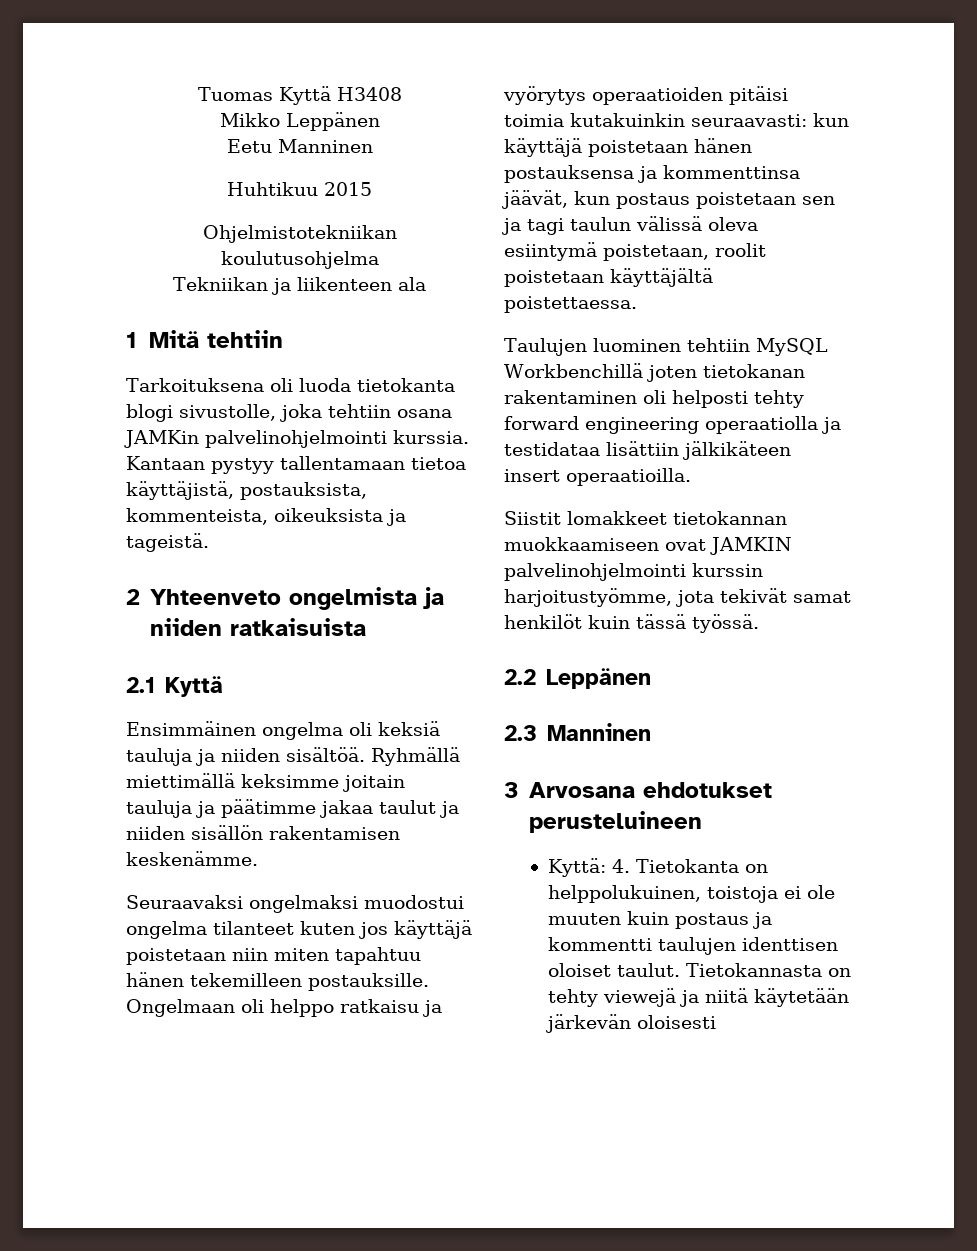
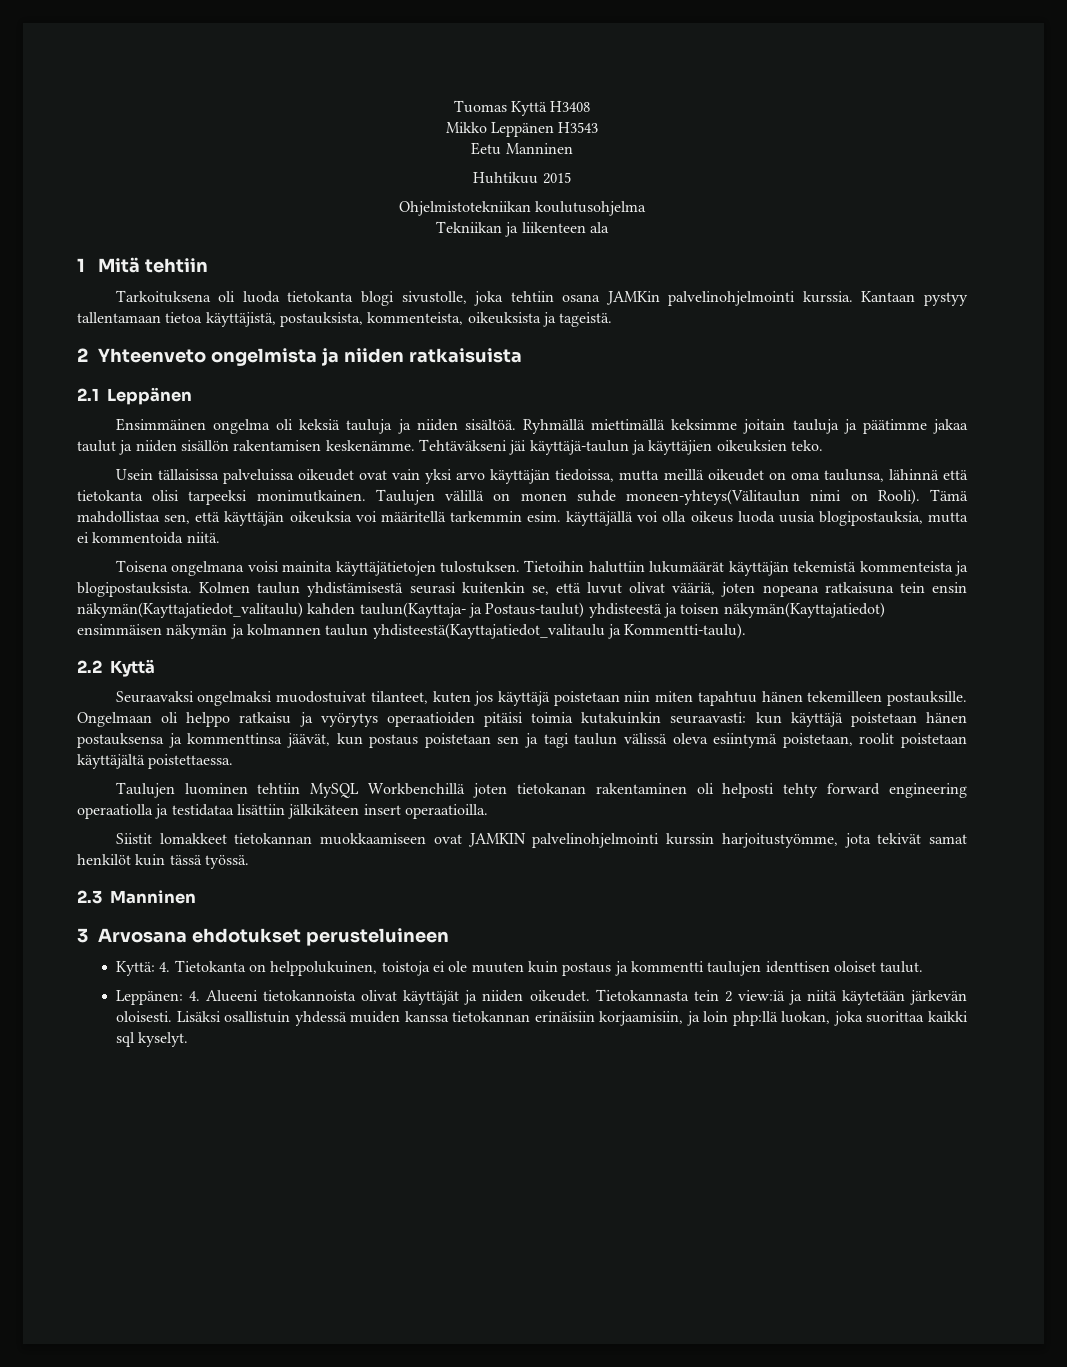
- Mikko Leppänen
+ Mikko Leppänen H3543
- 2.1 Kyttä
+ 2.1 Leppänen
+ Tehtäväkseni jäi käyttäjä-taulun ja käyttäjien oikeuksien teko.
+ Usein tällaisissa palveluissa oikeudet ovat vain yksi arvo käyttäjän tiedoissa, mutta meillä oikeudet on oma taulunsa, lähinnä että tietokanta olisi tarpeeksi monimutkainen. Taulujen välillä on monen suhde moneen-yhteys(Välitaulun nimi on Rooli). Tämä mahdollistaa sen, että käyttäjän oikeuksia voi määritellä tarkemmin esim. käyttäjällä voi olla oikeus luoda uusia blogipostauksia, mutta ei kommentoida niitä.
+ Toisena ongelmana voisi mainita käyttäjätietojen tulostuksen. Tietoihin haluttiin lukumäärät käyttäjän tekemistä kommenteista ja blogipostauksista. Kolmen taulun yhdistämisestä seurasi kuitenkin se, että luvut olivat vääriä, joten nopeana ratkaisuna tein ensin näkymän(Kayttajatiedot_valitaulu) kahden taulun(Kayttaja- ja Postaus-taulut) yhdisteestä ja toisen näkymän(Kayttajatiedot) ensimmäisen näkymän ja kolmannen taulun yhdisteestä(Kayttajatiedot_valitaulu ja Kommentti-taulu).
+ 2.2 Kyttä
- Seuraavaksi ongelmaksi muodostui ongelma tilanteet kuten jos käyttäjä poistetaan niin miten tapahtuu hänen tekemilleen postauksille.
+ Seuraavaksi ongelmaksi muodostuivat tilanteet, kuten jos käyttäjä poistetaan niin miten tapahtuu hänen tekemilleen postauksille.
- 2.2 Leppänen
- Kyttä: 4. Tietokanta on helppolukuinen, toistoja ei ole muuten kuin postaus ja kommentti taulujen identtisen oloiset taulut. Tietokannasta on tehty viewejä ja niitä käytetään järkevän oloisesti
+ Kyttä: 4. Tietokanta on helppolukuinen, toistoja ei ole muuten kuin postaus ja kommentti taulujen identtisen oloiset taulut.
+ Leppänen: 4. Alueeni tietokannoista olivat käyttäjät ja niiden oikeudet. Tietokannasta tein 2 view:iä ja niitä käytetään järkevän oloisesti. Lisäksi osallistuin yhdessä muiden kanssa tietokannan erinäisiin korjaamisiin, ja loin php:llä luokan, joka suorittaa kaikki sql kyselyt.

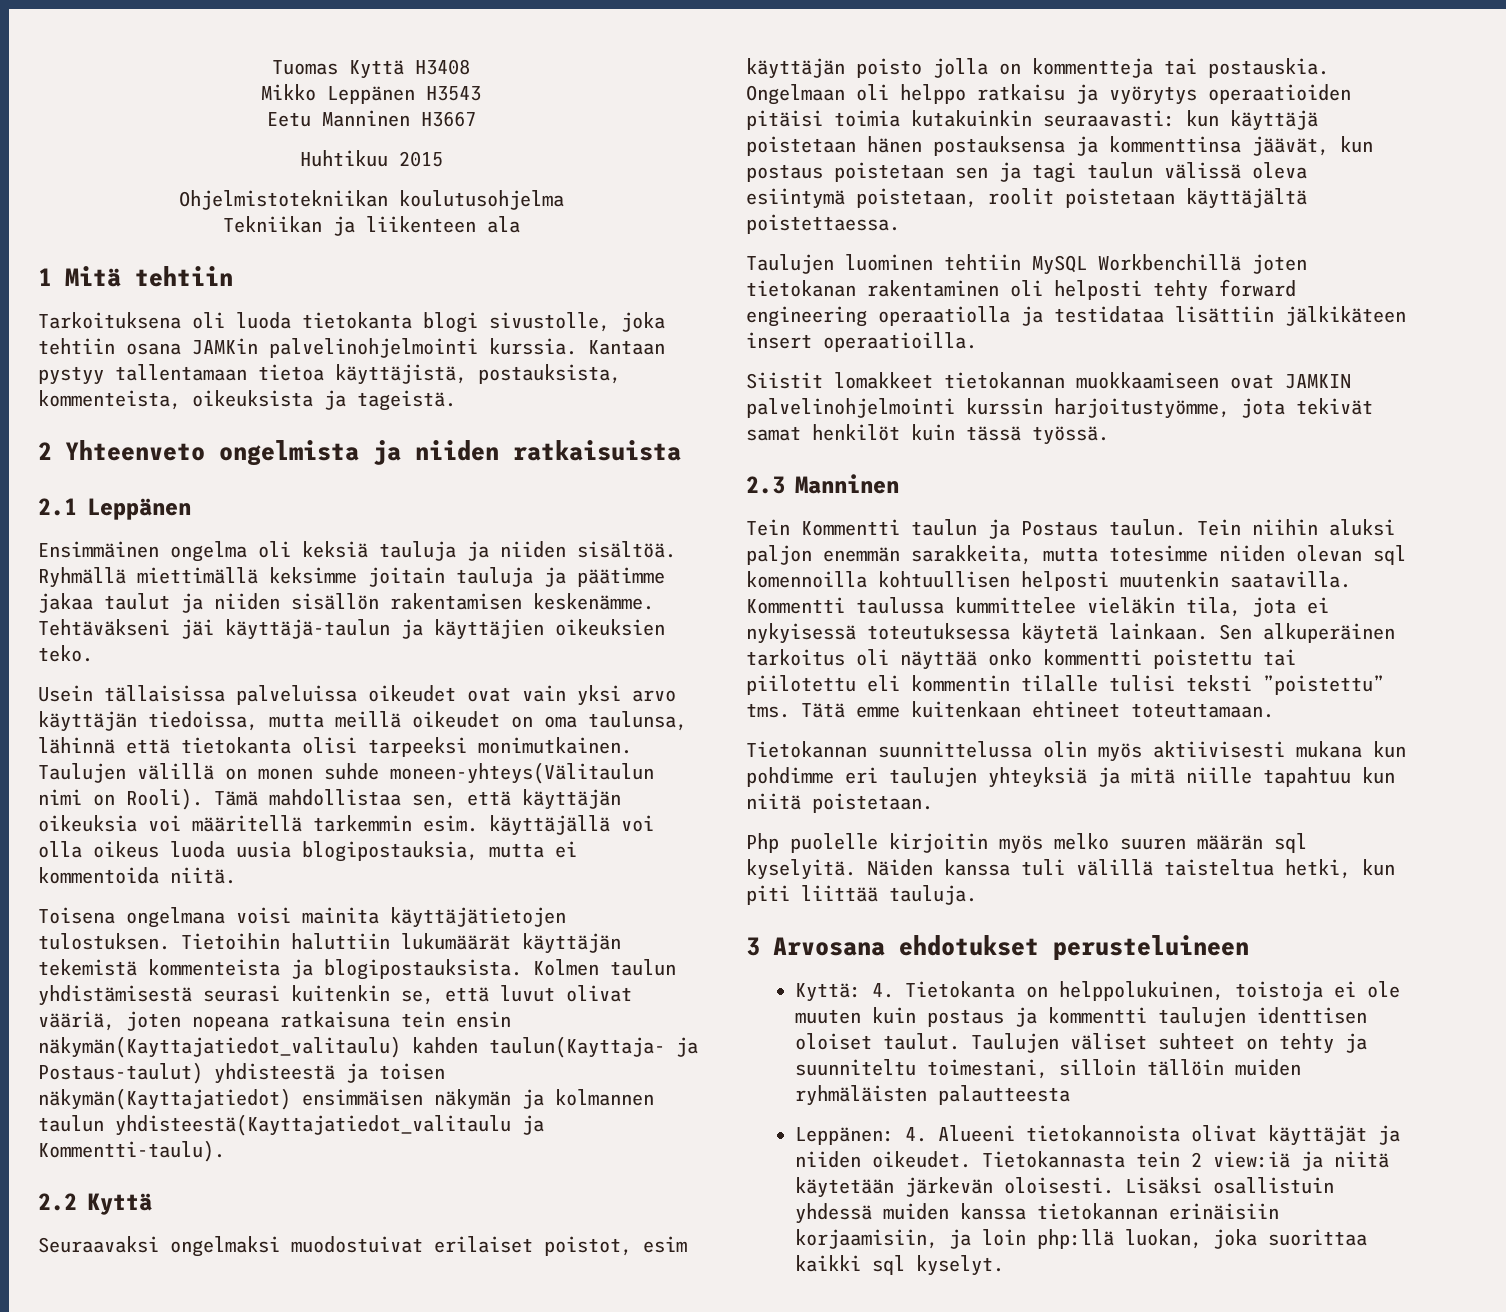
- Eetu Manninen
+ Eetu Manninen H3667
- Seuraavaksi ongelmaksi muodostuivat tilanteet, kuten jos käyttäjä poistetaan niin miten tapahtuu hänen tekemilleen postauksille.
+ Seuraavaksi ongelmaksi muodostuivat erilaiset poistot, esim käyttäjän poisto jolla on kommentteja tai postauskia.
+ Tein Kommentti taulun ja Postaus taulun. Tein niihin aluksi paljon enemmän sarakkeita, mutta totesimme niiden olevan sql komennoilla kohtuullisen helposti muutenkin saatavilla. Kommentti taulussa kummittelee vieläkin tila, jota ei nykyisessä toteutuksessa käytetä lainkaan. Sen alkuperäinen tarkoitus oli näyttää onko kommentti poistettu tai piilotettu eli kommentin tilalle tulisi teksti ”poistettu” tms. Tätä emme kuitenkaan ehtineet toteuttamaan.
+ Tietokannan suunnittelussa olin myös aktiivisesti mukana kun pohdimme eri taulujen yhteyksiä ja mitä niille tapahtuu kun niitä poistetaan.
+ Php puolelle kirjoitin myös melko suuren määrän sql kyselyitä. Näiden kanssa tuli välillä taisteltua hetki, kun piti liittää tauluja.
+ Taulujen väliset suhteet on tehty ja suunniteltu toimestani, silloin tällöin muiden ryhmäläisten palautteesta

